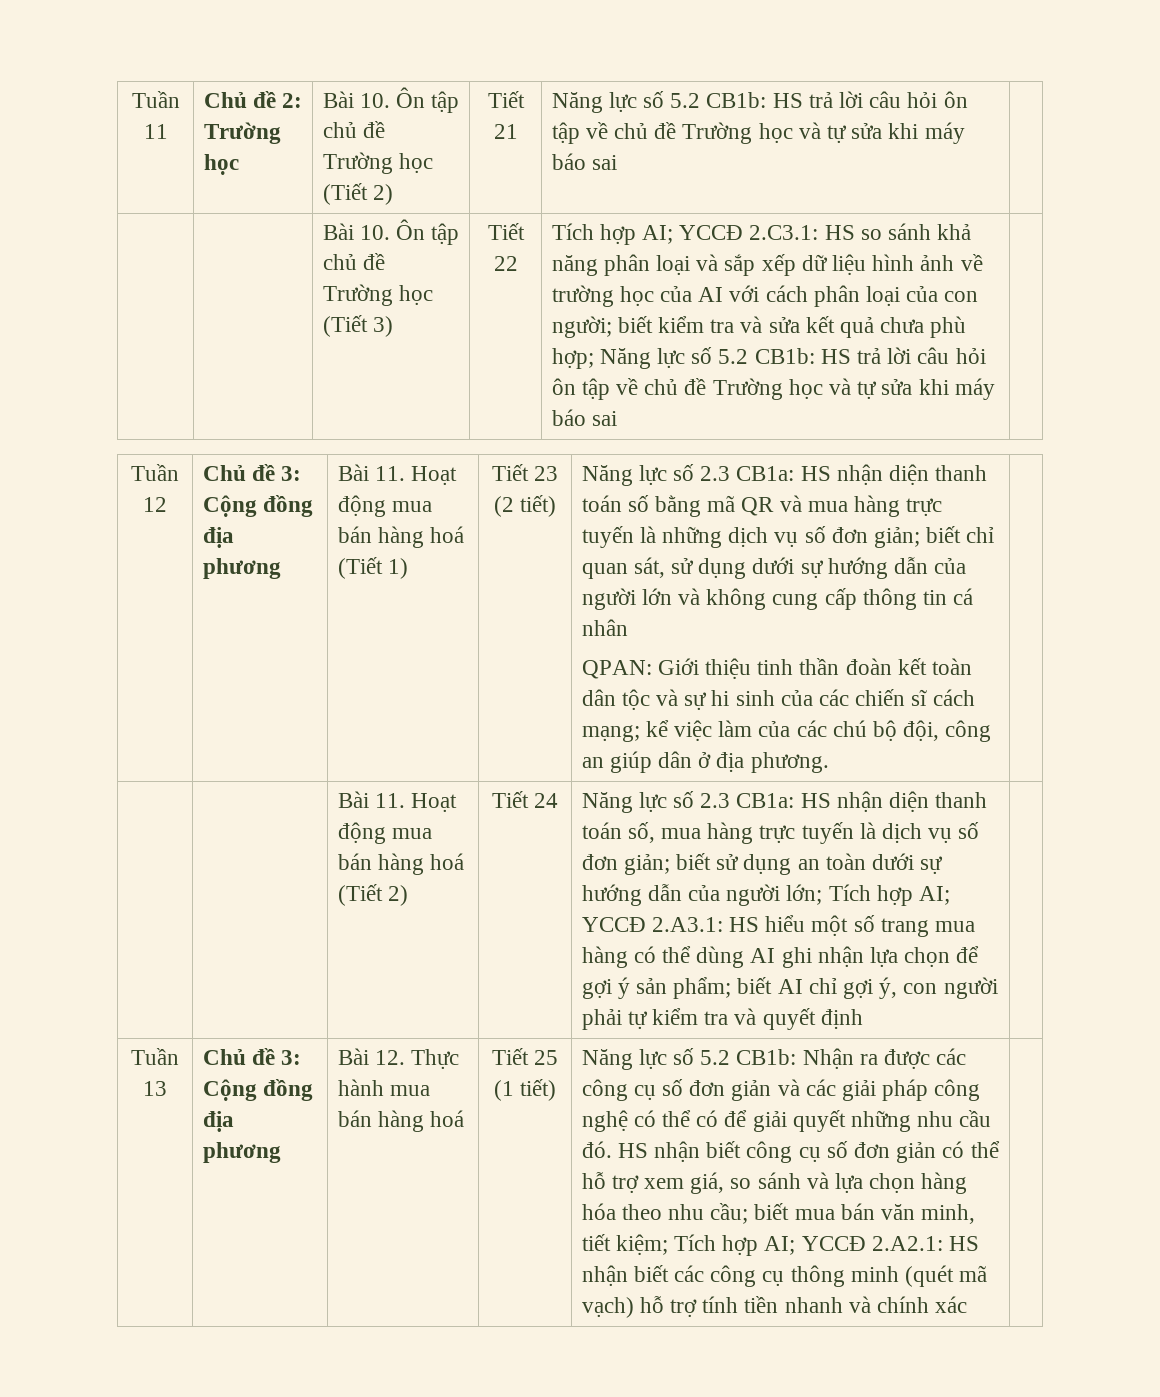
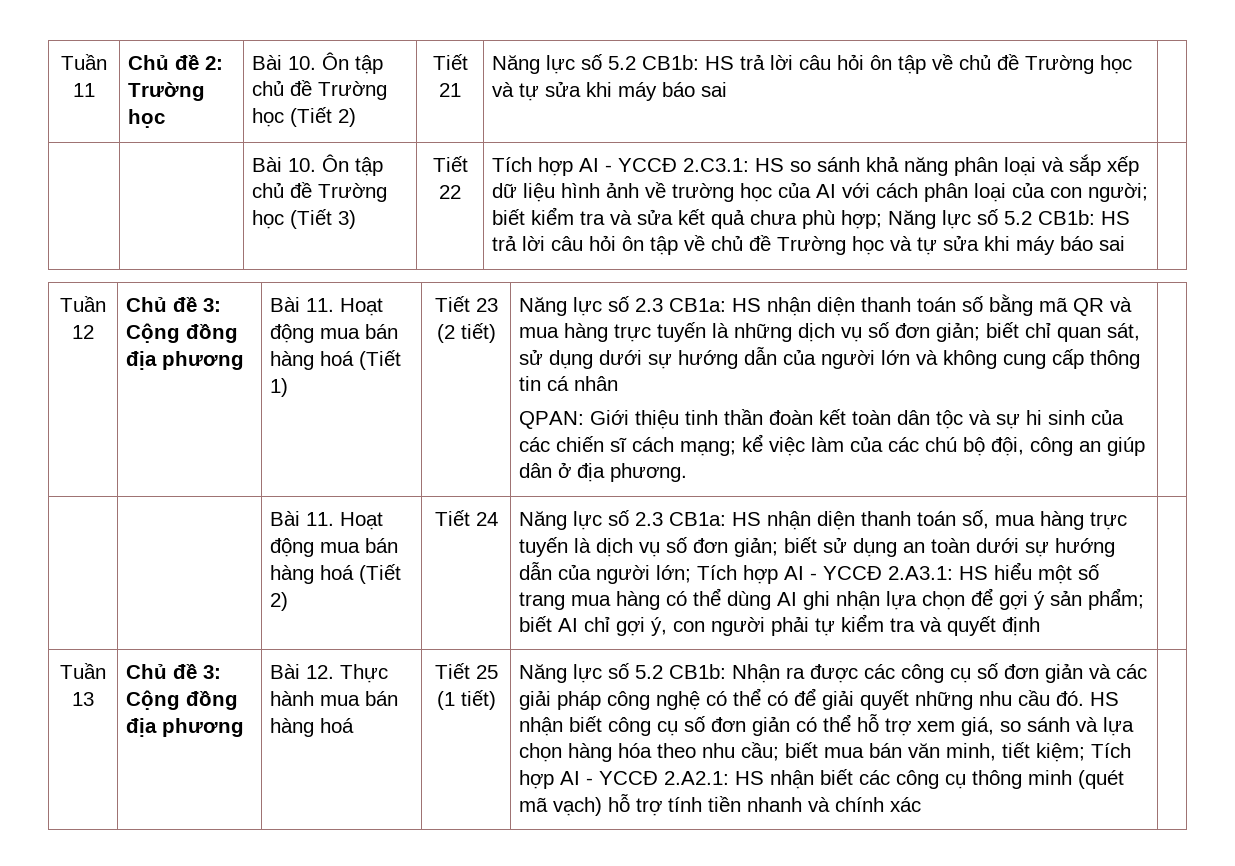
- Tích hợp AI; YCCĐ 2.C3.1:
+ Tích hợp AI - YCCĐ 2.C3.1:
- Tích hợp AI; YCCĐ 2.A3.1:
+ Tích hợp AI - YCCĐ 2.A3.1:
- HS nhận biết công cụ số đơn giản có thể hỗ trợ xem giá, so sánh và lựa chọn hàng hóa theo nhu cầu; biết mua bán văn minh, tiết kiệm; Tích hợp AI; YCCĐ 2.A2.1: HS nhận biết các công cụ thông minh (quét mã vạch) hỗ trợ tính tiền nhanh và chính xác
+ HS nhận biết công cụ số đơn giản có thể hỗ trợ xem giá, so sánh và lựa chọn hàng hóa theo nhu cầu; biết mua bán văn minh, tiết kiệm; Tích hợp AI - YCCĐ 2.A2.1: HS nhận biết các công cụ thông minh (quét mã vạch) hỗ trợ tính tiền nhanh và chính xác

